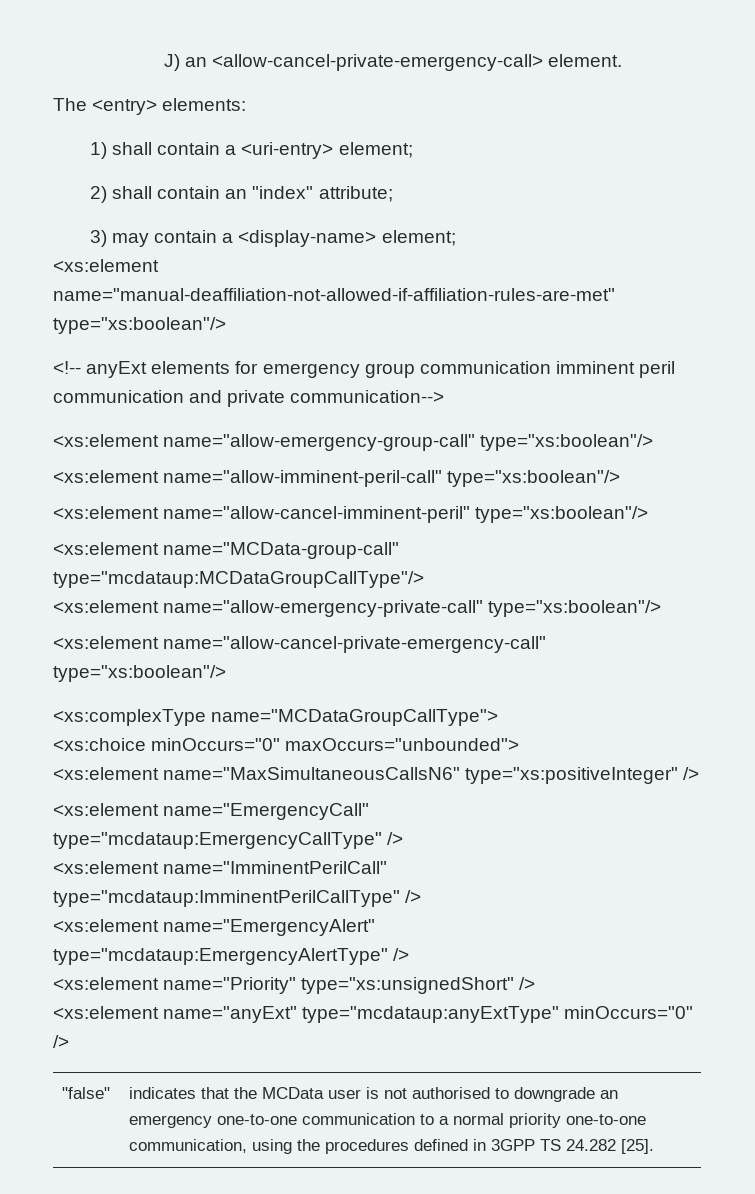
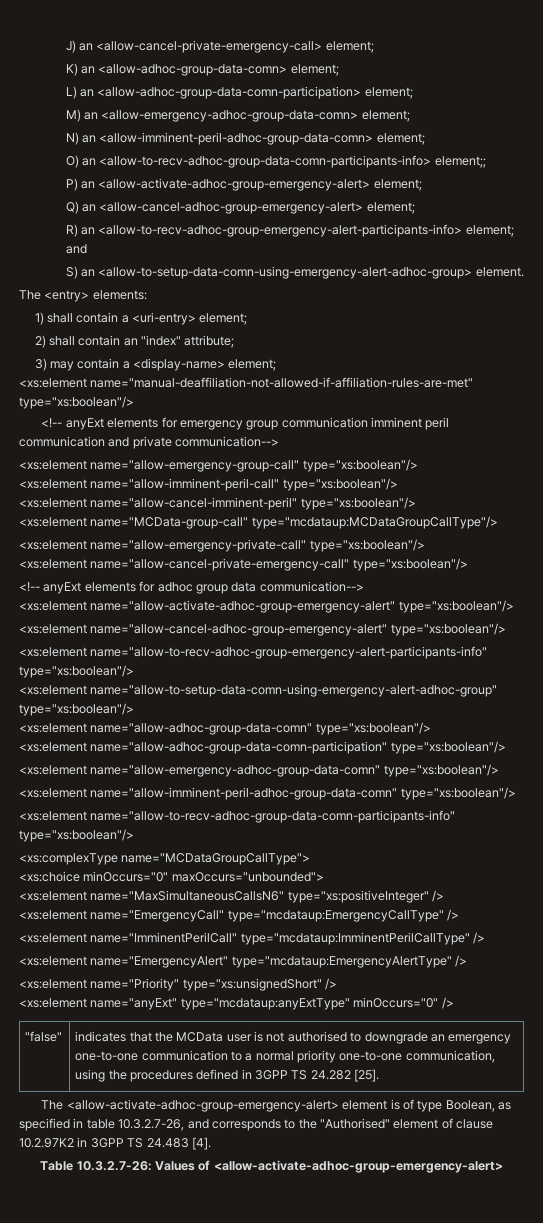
- J) an <allow-cancel-private-emergency-call> element.
+ J) an <allow-cancel-private-emergency-call> element;
+ K) an <allow-adhoc-group-data-comn> element;
+ L) an <allow-adhoc-group-data-comn-participation> element;
+ M) an <allow-emergency-adhoc-group-data-comn> element;
+ N) an <allow-imminent-peril-adhoc-group-data-comn> element;
+ O) an <allow-to-recv-adhoc-group-data-comn-participants-info> element;;
+ P) an <allow-activate-adhoc-group-emergency-alert> element;
+ Q) an <allow-cancel-adhoc-group-emergency-alert> element;
+ R) an <allow-to-recv-adhoc-group-emergency-alert-participants-info> element; and
+ S) an <allow-to-setup-data-comn-using-emergency-alert-adhoc-group> element.
+ <!-- anyExt elements for adhoc group data communication-->
+ <xs:element name="allow-activate-adhoc-group-emergency-alert" type="xs:boolean"/>
+ <xs:element name="allow-cancel-adhoc-group-emergency-alert" type="xs:boolean"/>
+ <xs:element name="allow-to-recv-adhoc-group-emergency-alert-participants-info" type="xs:boolean"/>
+ <xs:element name="allow-to-setup-data-comn-using-emergency-alert-adhoc-group" type="xs:boolean"/>
+ <xs:element name="allow-adhoc-group-data-comn" type="xs:boolean"/>
+ <xs:element name="allow-adhoc-group-data-comn-participation" type="xs:boolean"/>
+ <xs:element name="allow-emergency-adhoc-group-data-comn" type="xs:boolean"/>
+ <xs:element name="allow-imminent-peril-adhoc-group-data-comn" type="xs:boolean"/>
+ <xs:element name="allow-to-recv-adhoc-group-data-comn-participants-info" type="xs:boolean"/>
+ The <allow-activate-adhoc-group-emergency-alert> element is of type Boolean, as specified in table 10.3.2.7-26, and corresponds to the "Authorised" element of clause 10.2.97K2 in 3GPP TS 24.483 [4].
+ Table 10.3.2.7-26: Values of <allow-activate-adhoc-group-emergency-alert>

